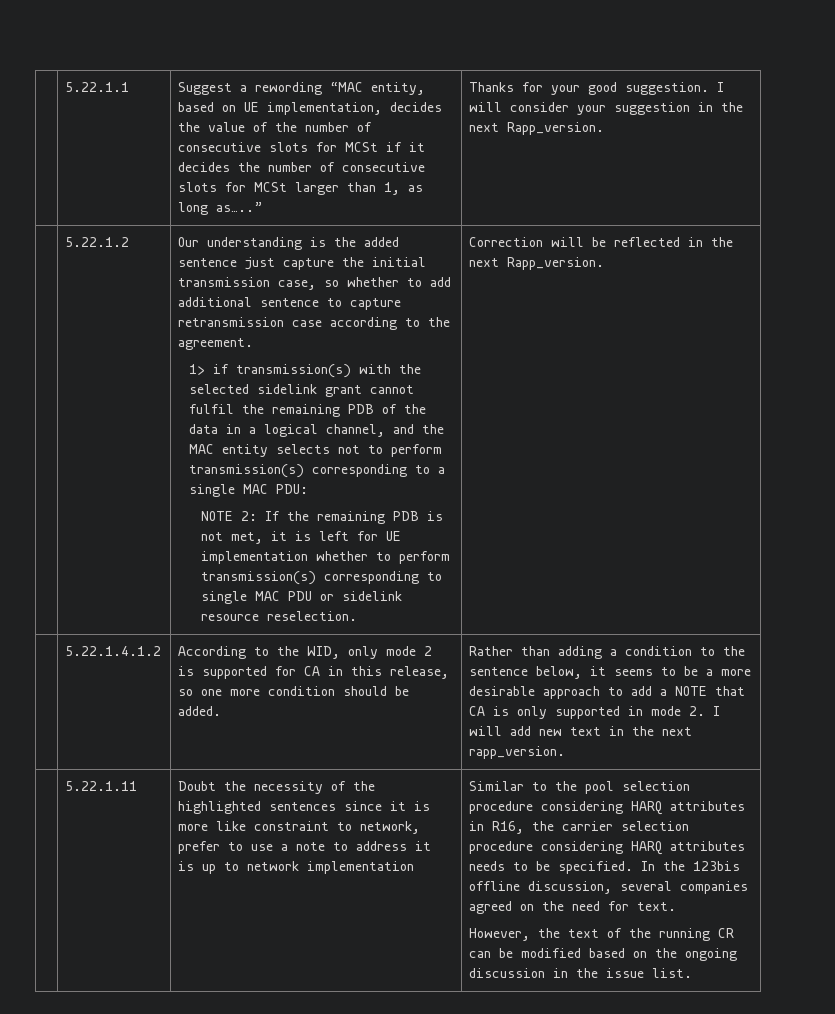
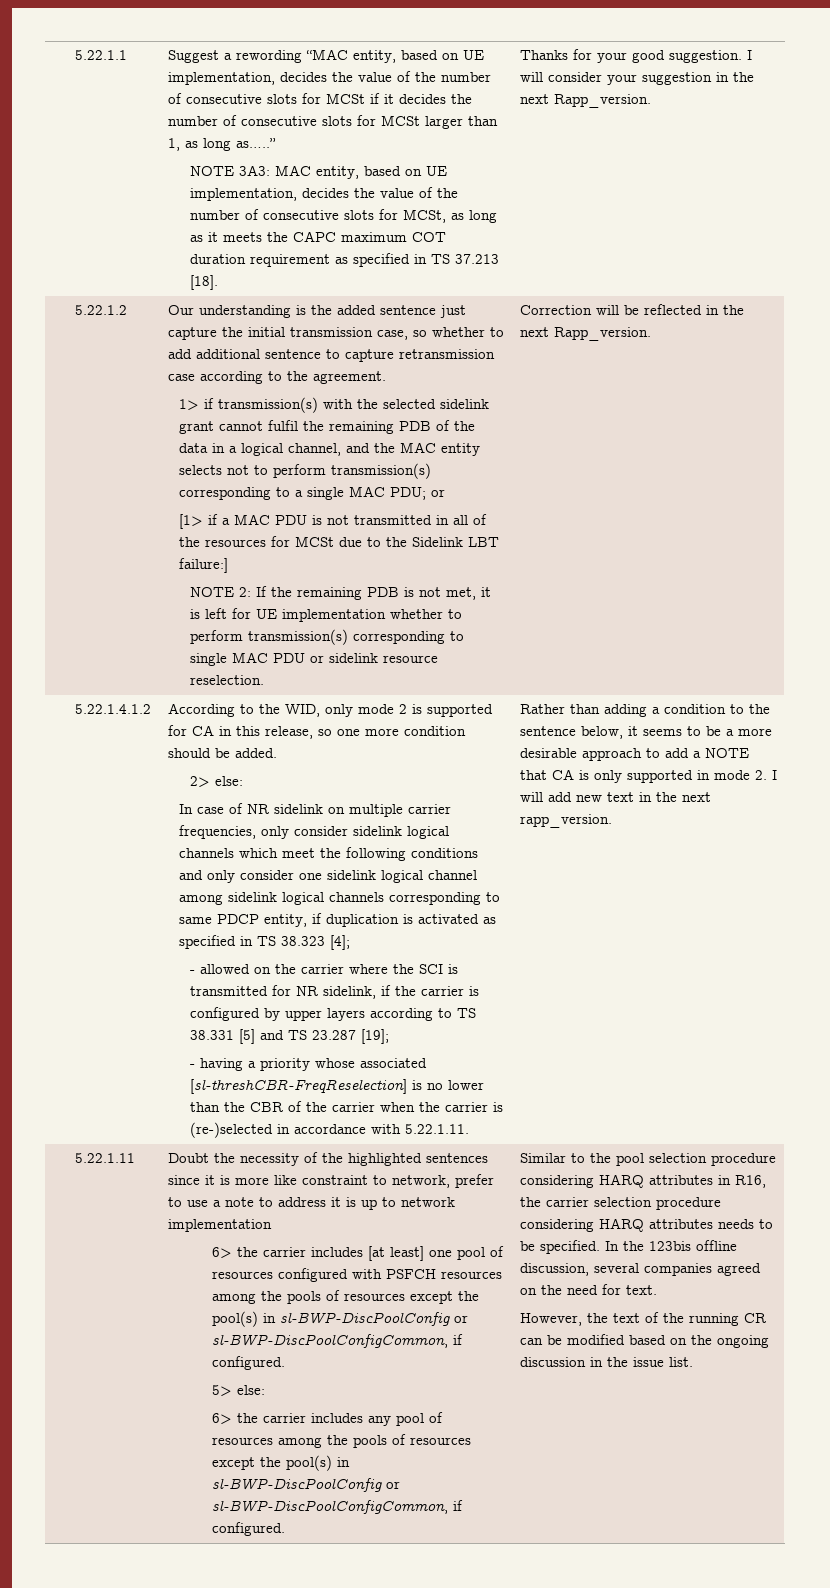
+ NOTE 3A3: MAC entity, based on UE implementation, decides the value of the number of consecutive slots for MCSt, as long as it meets the CAPC maximum COT duration requirement as specified in TS 37.213 [18].
- 1> if transmission(s) with the selected sidelink grant cannot fulfil the remaining PDB of the data in a logical channel, and the MAC entity selects not to perform transmission(s) corresponding to a single MAC PDU:
+ 1> if transmission(s) with the selected sidelink grant cannot fulfil the remaining PDB of the data in a logical channel, and the MAC entity selects not to perform transmission(s) corresponding to a single MAC PDU; or
+ [1> if a MAC PDU is not transmitted in all of the resources for MCSt due to the Sidelink LBT failure:]
+ 2> else:
+ In case of NR sidelink on multiple carrier frequencies, only consider sidelink logical channels which meet the following conditions and only consider one sidelink logical channel among sidelink logical channels corresponding to same PDCP entity, if duplication is activated as specified in TS 38.323 [4];
+ - allowed on the carrier where the SCI is transmitted for NR sidelink, if the carrier is configured by upper layers according to TS 38.331 [5] and TS 23.287 [19];
+ - having a priority whose associated [sl-threshCBR-FreqReselection] is no lower than the CBR of the carrier when the carrier is (re-)selected in accordance with 5.22.1.11.
+ 6> the carrier includes [at least] one pool of resources configured with PSFCH resources among the pools of resources except the pool(s) in sl-BWP-DiscPoolConfig or sl-BWP-DiscPoolConfigCommon, if configured.
+ 5> else:
+ 6> the carrier includes any pool of resources among the pools of resources except the pool(s) in sl-BWP-DiscPoolConfig or sl-BWP-DiscPoolConfigCommon, if configured.

